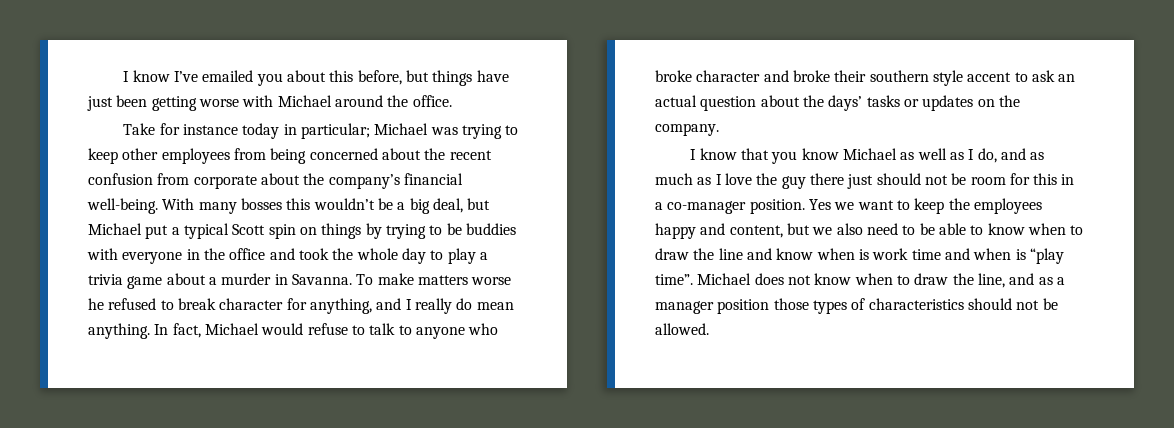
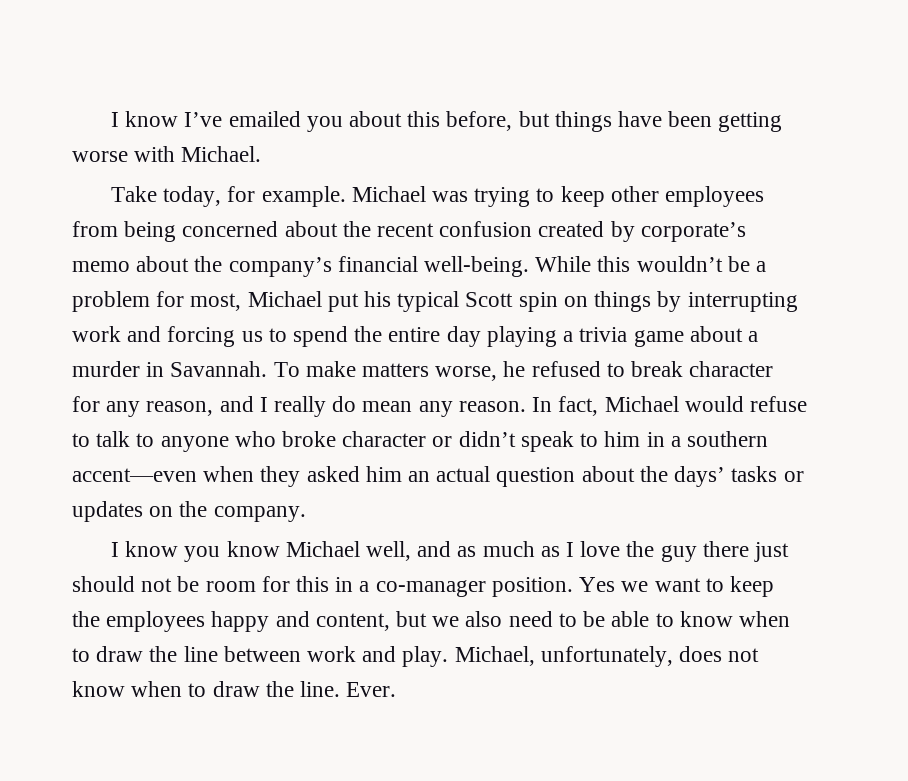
- I know I’ve emailed you about this before, but things have just been getting worse with Michael around the office.
- Take for instance today in particular; Michael was trying to keep other employees from being concerned about the recent confusion from corporate about the company’s financial well-being.
+ I know I’ve emailed you about this before, but things have been getting worse with Michael.
+ Take today, for example. Michael was trying to keep other employees from being concerned about the recent confusion created by corporate’s memo about the company’s financial well-being.
- With many bosses this wouldn’t be a big deal, but Michael put a typical Scott spin on things by trying to be buddies with everyone in the office and took the whole day to play a trivia game about a murder in Savanna.
+ While this wouldn’t be a problem for most, Michael put his typical Scott spin on things by interrupting work and forcing us to spend the entire day playing a trivia game about a murder in Savannah.
- To make matters worse he refused to break character for anything, and I really do mean anything.
+ To make matters worse, he refused to break character for any reason, and I really do mean any reason.
- In fact, Michael would refuse to talk to anyone who broke character and broke their southern style accent to ask an actual question about the days’ tasks or updates on the company.
+ In fact, Michael would refuse to talk to anyone who broke character or didn’t speak to him in a southern accent—even when they asked him an actual question about the days’ tasks or updates on the company.
- I know that you know Michael as well as I do, and as much as I love the guy there just should not be room for this in a co-manager position.
+ I know you know Michael well, and as much as I love the guy there just should not be room for this in a co-manager position.
- Yes we want to keep the employees happy and content, but we also need to be able to know when to draw the line and know when is work time and when is “play time”. Michael does not know when to draw the line, and as a manager position those types of characteristics should not be allowed.
+ Yes we want to keep the employees happy and content, but we also need to be able to know when to draw the line between work and play. Michael, unfortunately, does not know when to draw the line. Ever.

